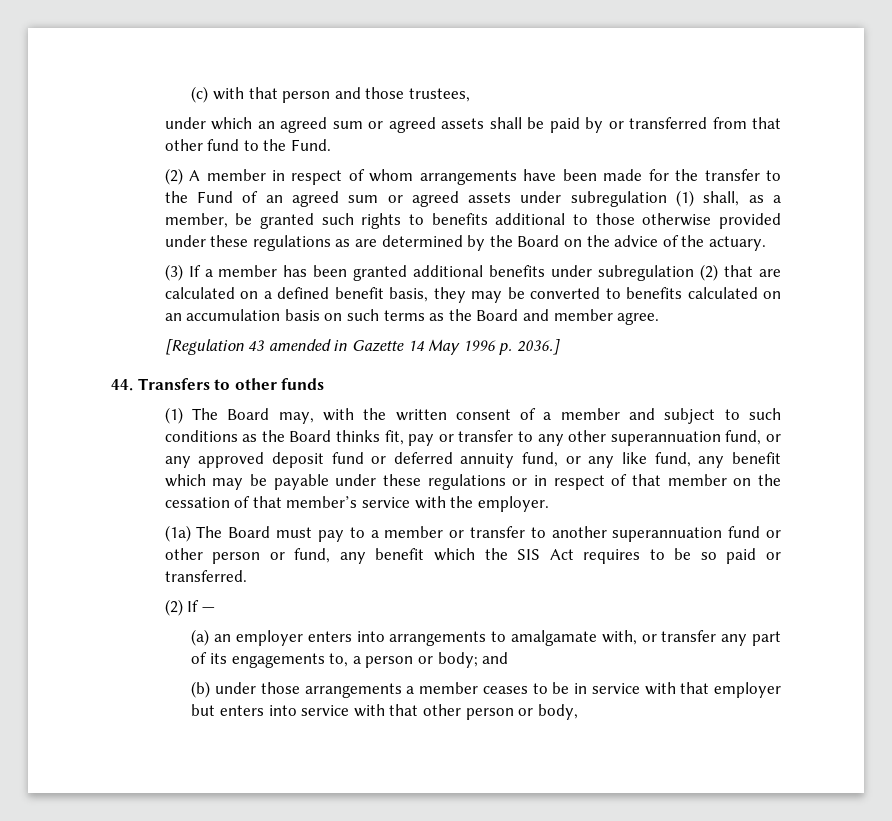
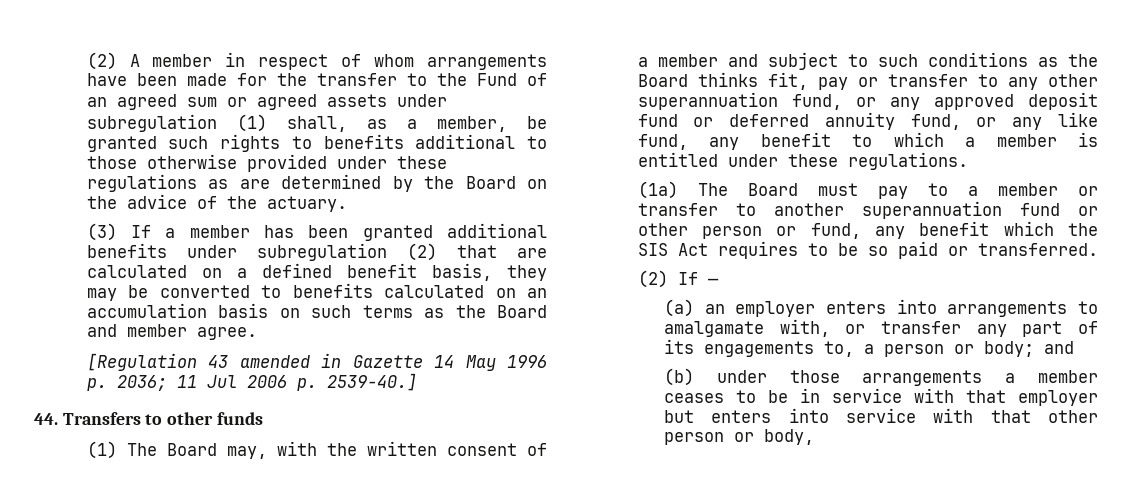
- (c) with that person and those trustees,
- under which an agreed sum or agreed assets shall be paid by or transferred from that other fund to the Fund.
- [Regulation 43 amended in Gazette 14 May 1996 p. 2036.]
+ [Regulation 43 amended in Gazette 14 May 1996 p. 2036; 11 Jul 2006 p. 2539-40.]
- (1) The Board may, with the written consent of a member and subject to such conditions as the Board thinks fit, pay or transfer to any other superannuation fund, or any approved deposit fund or deferred annuity fund, or any like fund, any benefit which may be payable under these regulations or in respect of that member on the cessation of that member’s service with the employer.
+ (1) The Board may, with the written consent of a member and subject to such conditions as the Board thinks fit, pay or transfer to any other superannuation fund, or any approved deposit fund or deferred annuity fund, or any like fund, any benefit to which a member is entitled under these regulations.

